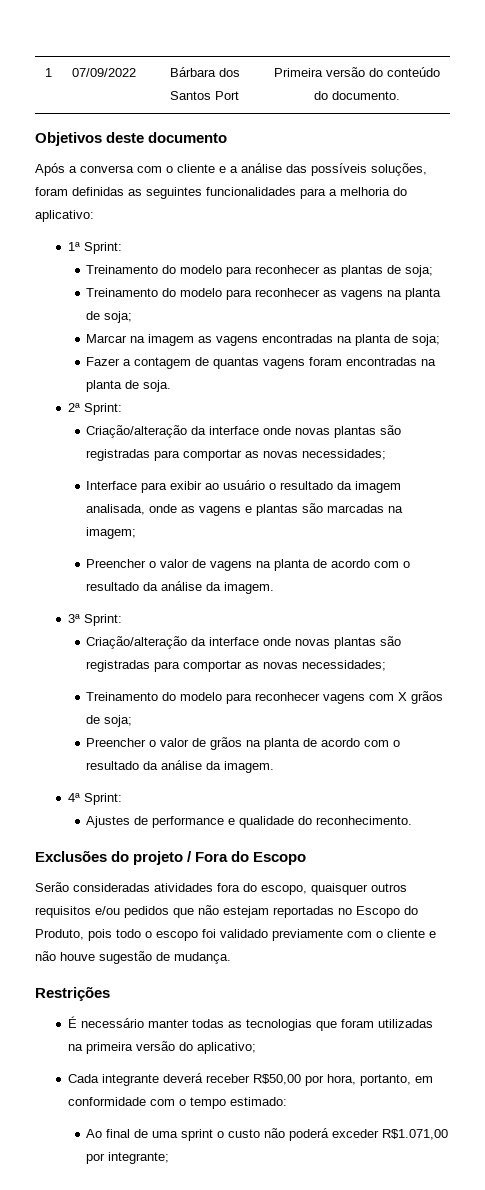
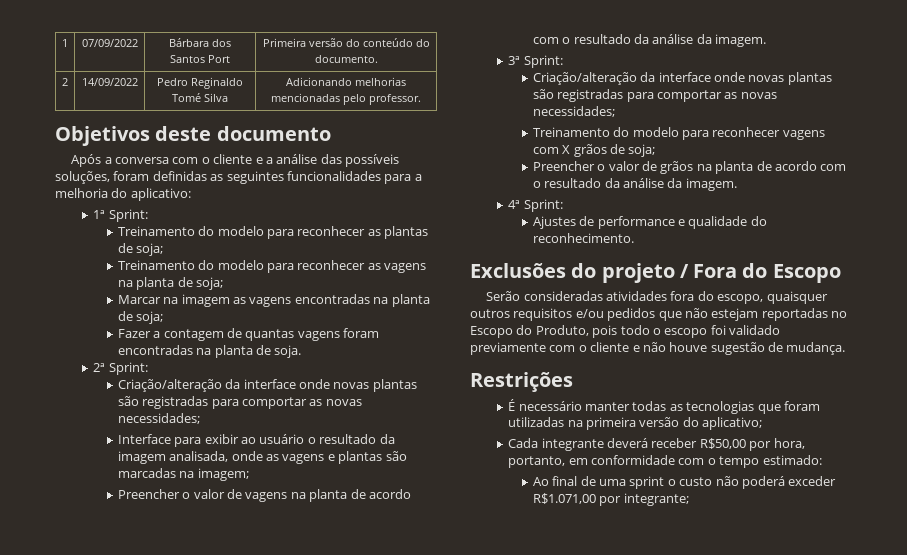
+ 2 | 14/09/2022 | Pedro Reginaldo Tomé Silva | Adicionando melhorias mencionadas pelo professor.

